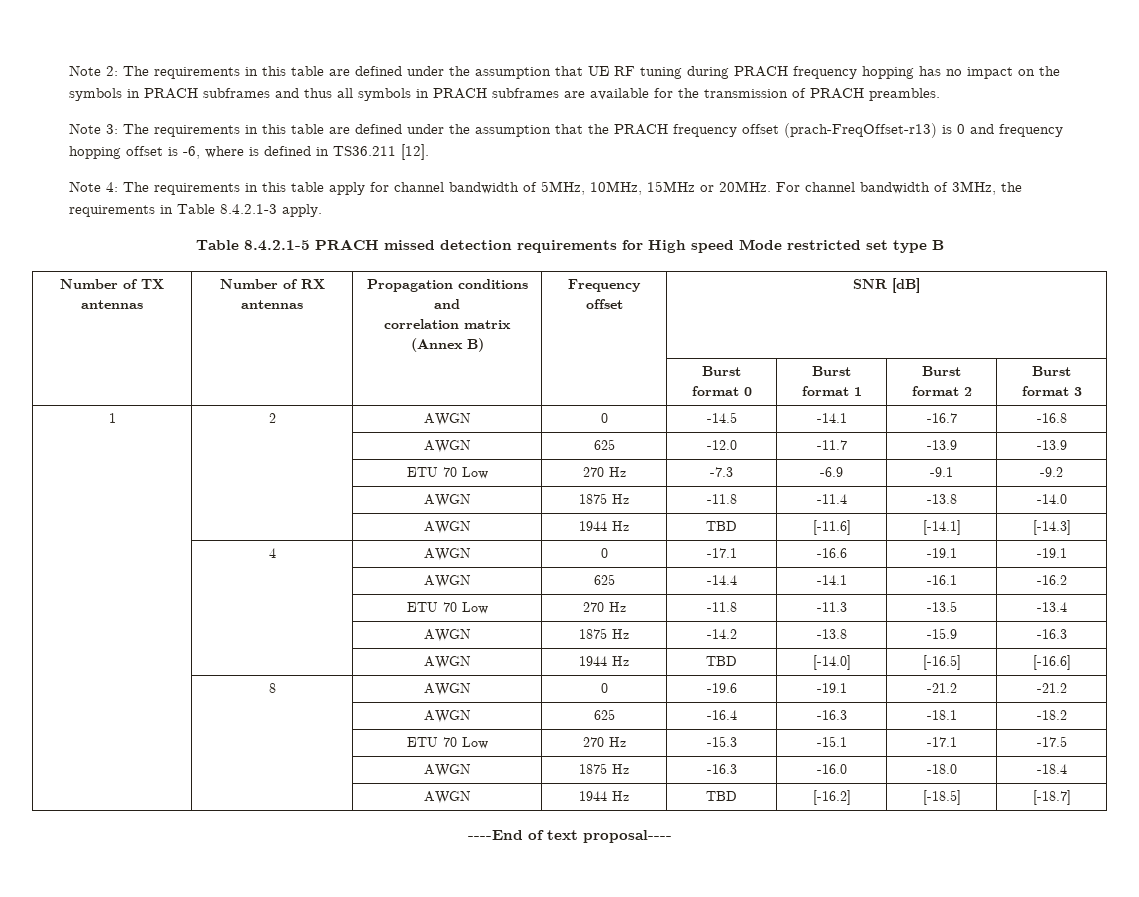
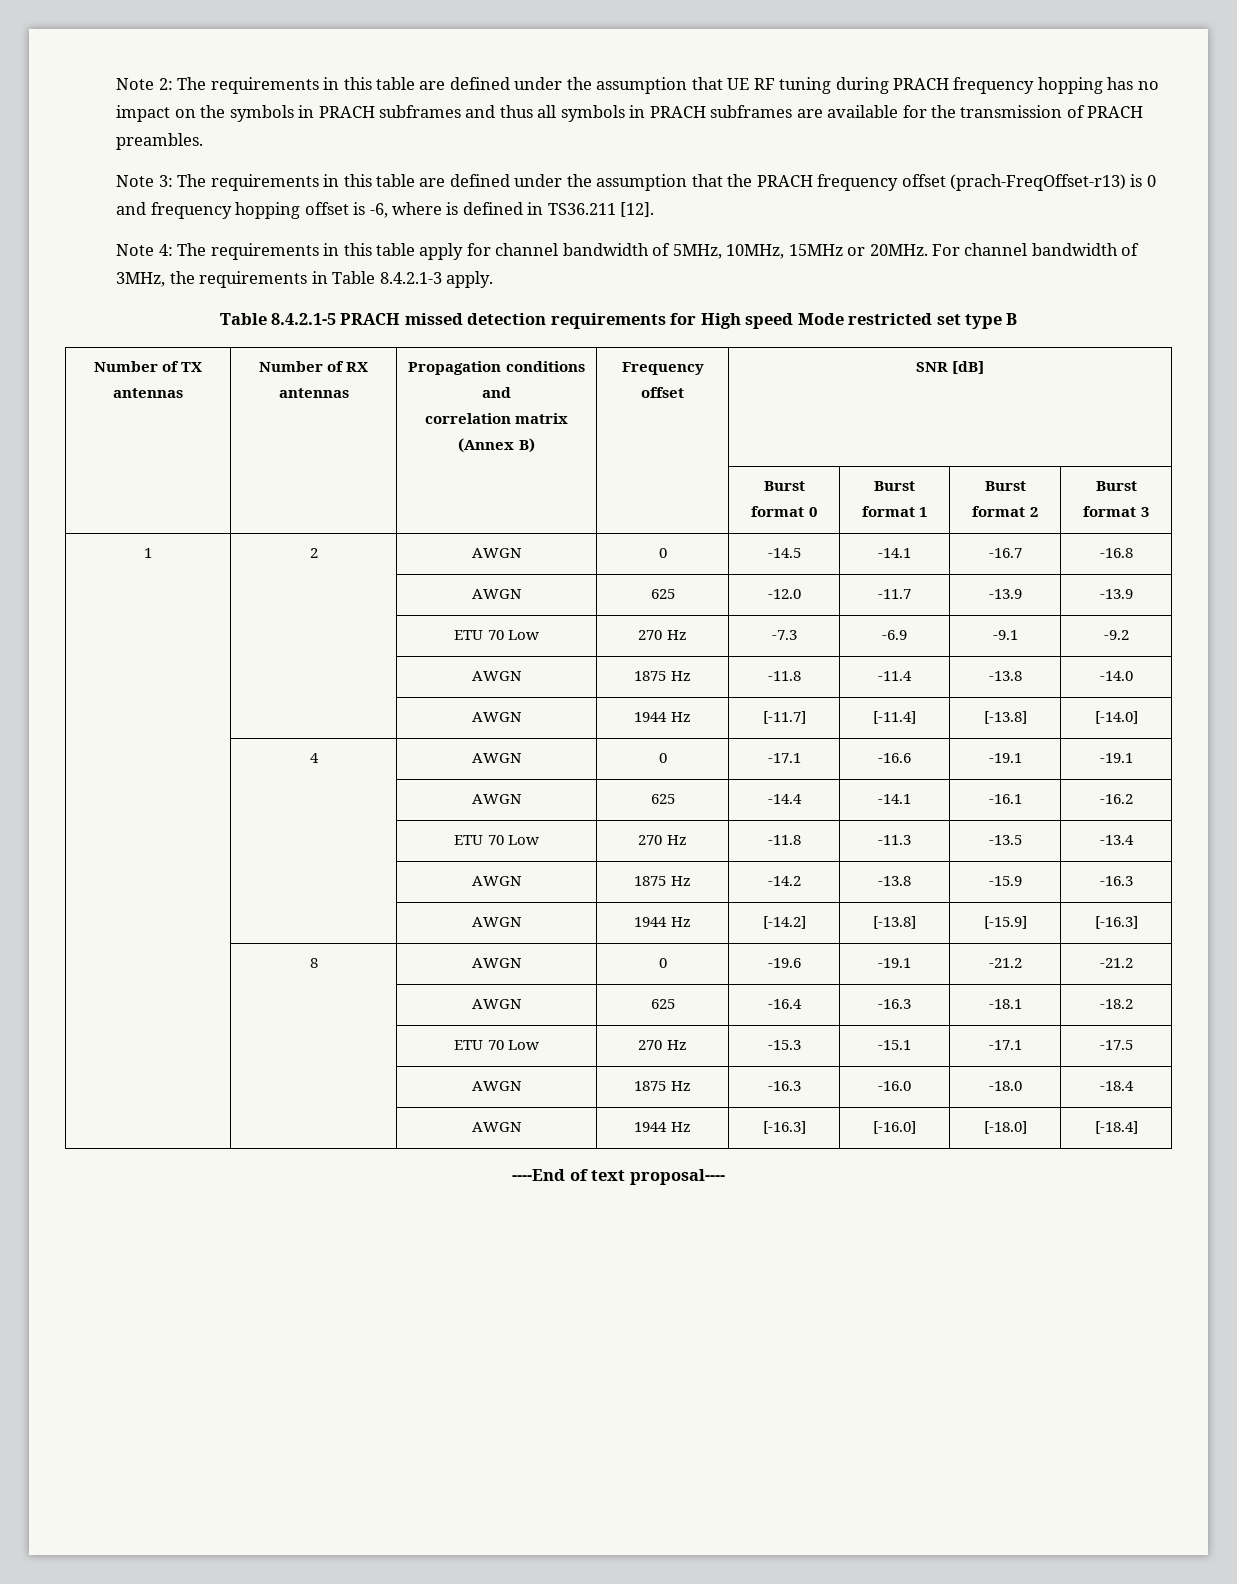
- | | AWGN | 1944 Hz | TBD | [-11.6] | [-14.1] | [-14.3]
+ | | AWGN | 1944 Hz | [-11.7] | [-11.4] | [-13.8] | [-14.0]
- | | AWGN | 1944 Hz | TBD | [-14.0] | [-16.5] | [-16.6]
+ | | AWGN | 1944 Hz | [-14.2] | [-13.8] | [-15.9] | [-16.3]
- | | AWGN | 1944 Hz | TBD | [-16.2] | [-18.5] | [-18.7]
+ | | AWGN | 1944 Hz | [-16.3] | [-16.0] | [-18.0] | [-18.4]

